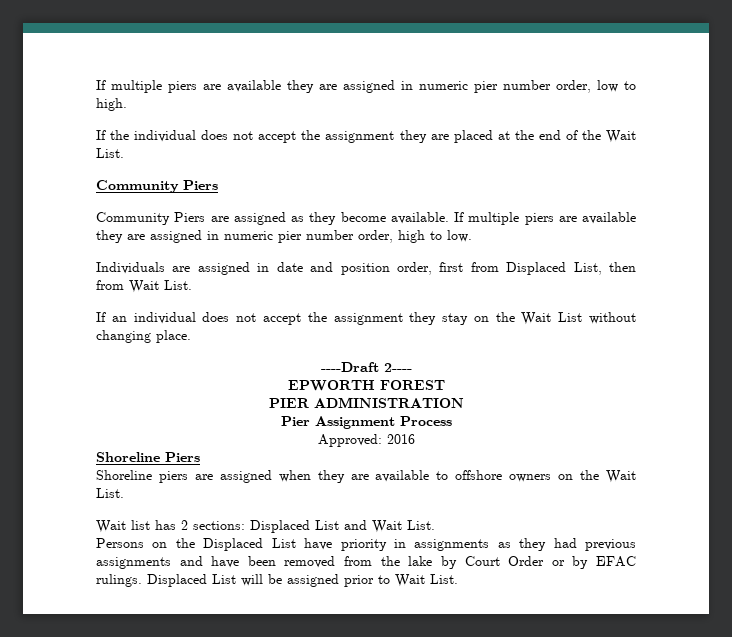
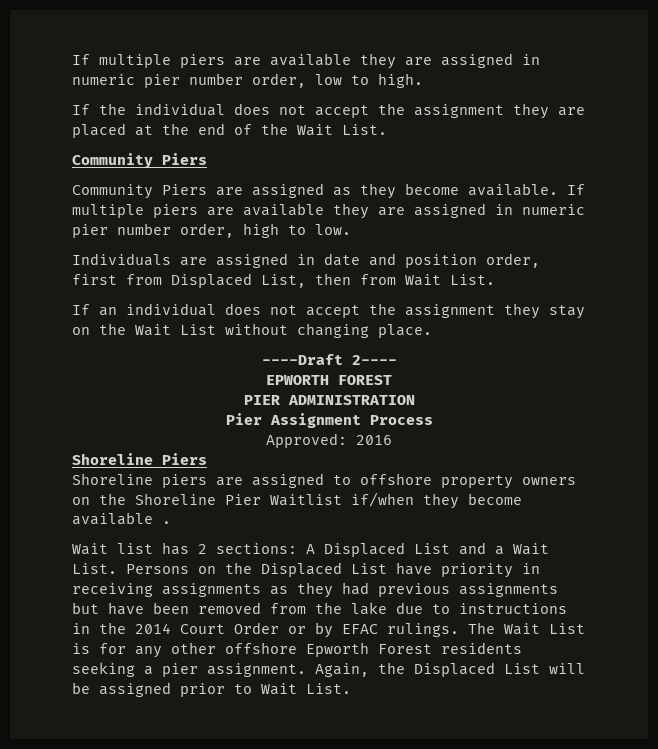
- Shoreline piers are assigned when they are available to offshore owners on the Wait List.
+ Shoreline piers are assigned to offshore property owners on the Shoreline Pier Waitlist if/when they become available .
- Wait list has 2 sections: Displaced List and Wait List.
- Persons on the Displaced List have priority in assignments as they had previous assignments and have been removed from the lake by Court Order or by EFAC rulings.
+ Wait list has 2 sections: A Displaced List and a Wait List. Persons on the Displaced List have priority in receiving assignments as they had previous assignments but have been removed from the lake due to instructions in the 2014 Court Order or by EFAC rulings.
- Displaced List will be assigned prior to Wait List.
+ The Wait List is for any other offshore Epworth Forest residents seeking a pier assignment. Again, the Displaced List will be assigned prior to Wait List.

